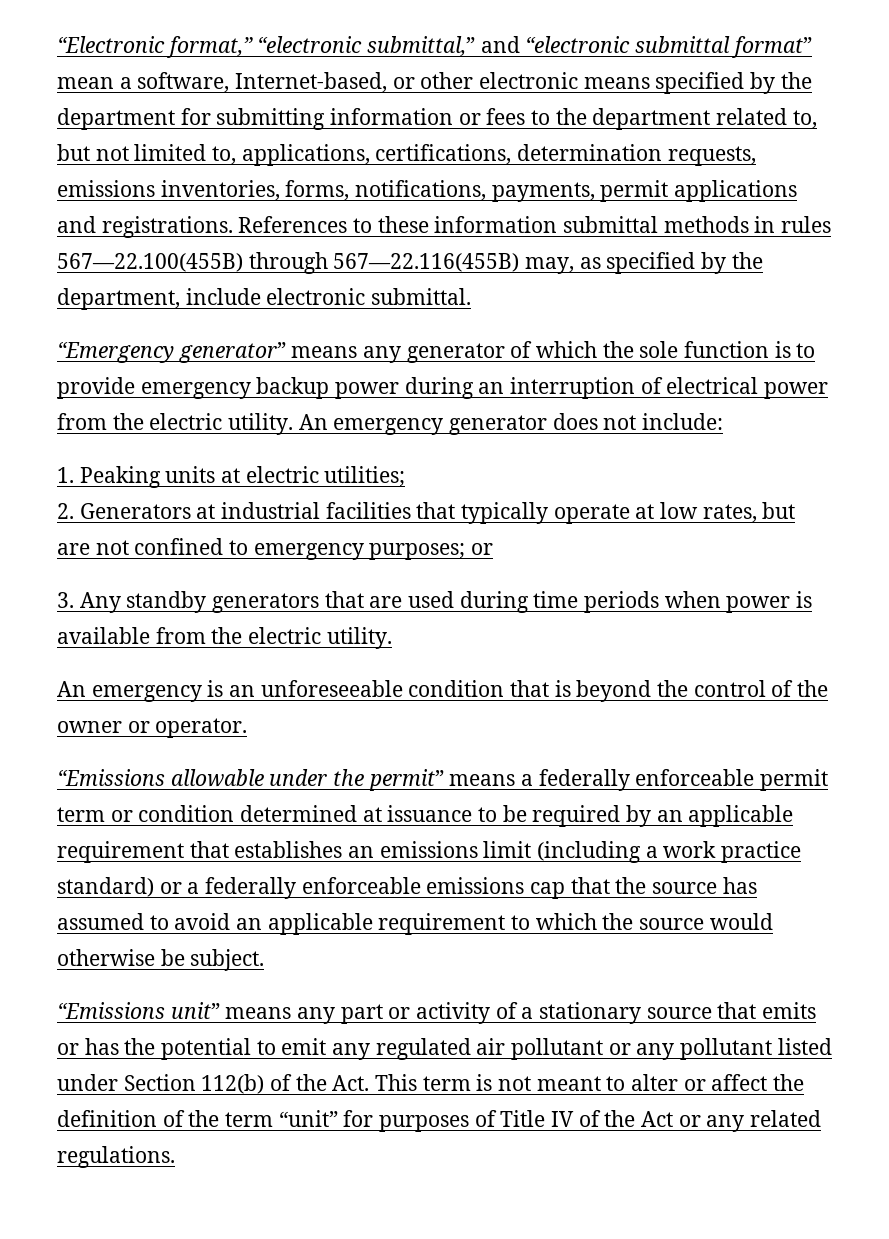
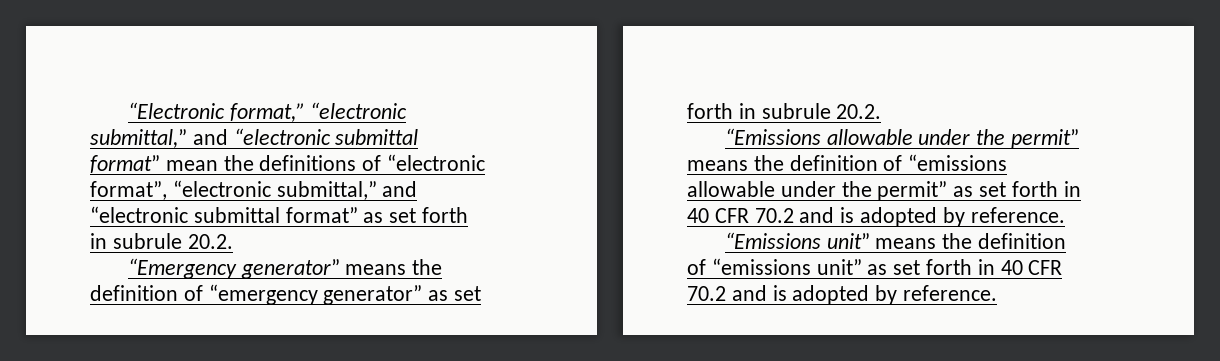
- “Electronic format,” “electronic submittal,” and “electronic submittal format” mean a software, Internet-based, or other electronic means specified by the department for submitting information or fees to the department related to, but not limited to, applications, certifications, determination requests, emissions inventories, forms, notifications, payments, permit applications and registrations. References to these information submittal methods in rules 567—22.100(455B) through 567—22.116(455B) may, as specified by the department, include electronic submittal.
- “Emergency generator” means any generator of which the sole function is to provide emergency backup power during an interruption of electrical power from the electric utility. An emergency generator does not include:
- 1. Peaking units at electric utilities;
- 2. Generators at industrial facilities that typically operate at low rates, but are not confined to emergency purposes; or
- 3. Any standby generators that are used during time periods when power is available from the electric utility.
- An emergency is an unforeseeable condition that is beyond the control of the owner or operator.
+ “Electronic format,” “electronic submittal,” and “electronic submittal format” mean the definitions of “electronic format”, “electronic submittal,” and “electronic submittal format” as set forth in subrule 20.2.
+ “Emergency generator” means the definition of “emergency generator” as set forth in subrule 20.2.
- “Emissions allowable under the permit” means a federally enforceable permit term or condition determined at issuance to be required by an applicable requirement that establishes an emissions limit (including a work practice standard) or a federally enforceable emissions cap that the source has assumed to avoid an applicable requirement to which the source would otherwise be subject.
- “Emissions unit” means any part or activity of a stationary source that emits or has the potential to emit any regulated air pollutant or any pollutant listed under Section 112(b) of the Act. This term is not meant to alter or affect the definition of the term “unit” for purposes of Title IV of the Act or any related regulations.
+ “Emissions allowable under the permit” means the definition of “emissions allowable under the permit” as set forth in 40 CFR 70.2 and is adopted by reference.
+ “Emissions unit” means the definition of “emissions unit” as set forth in 40 CFR 70.2 and is adopted by reference.

